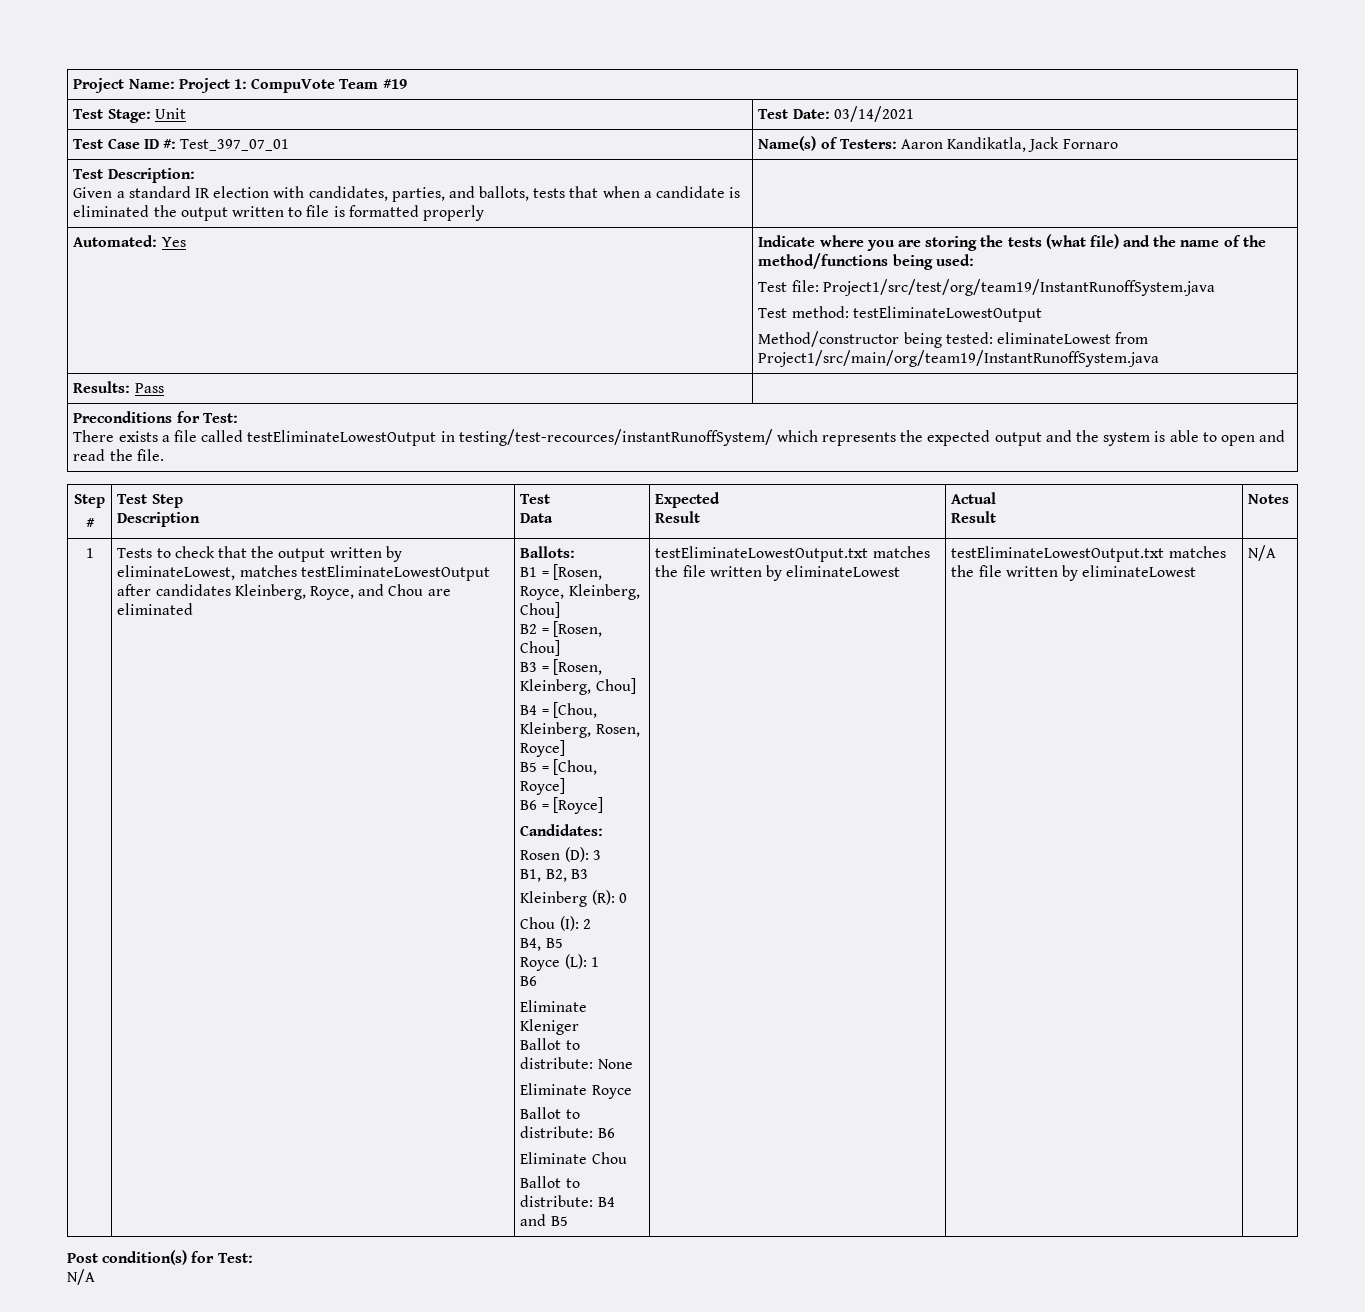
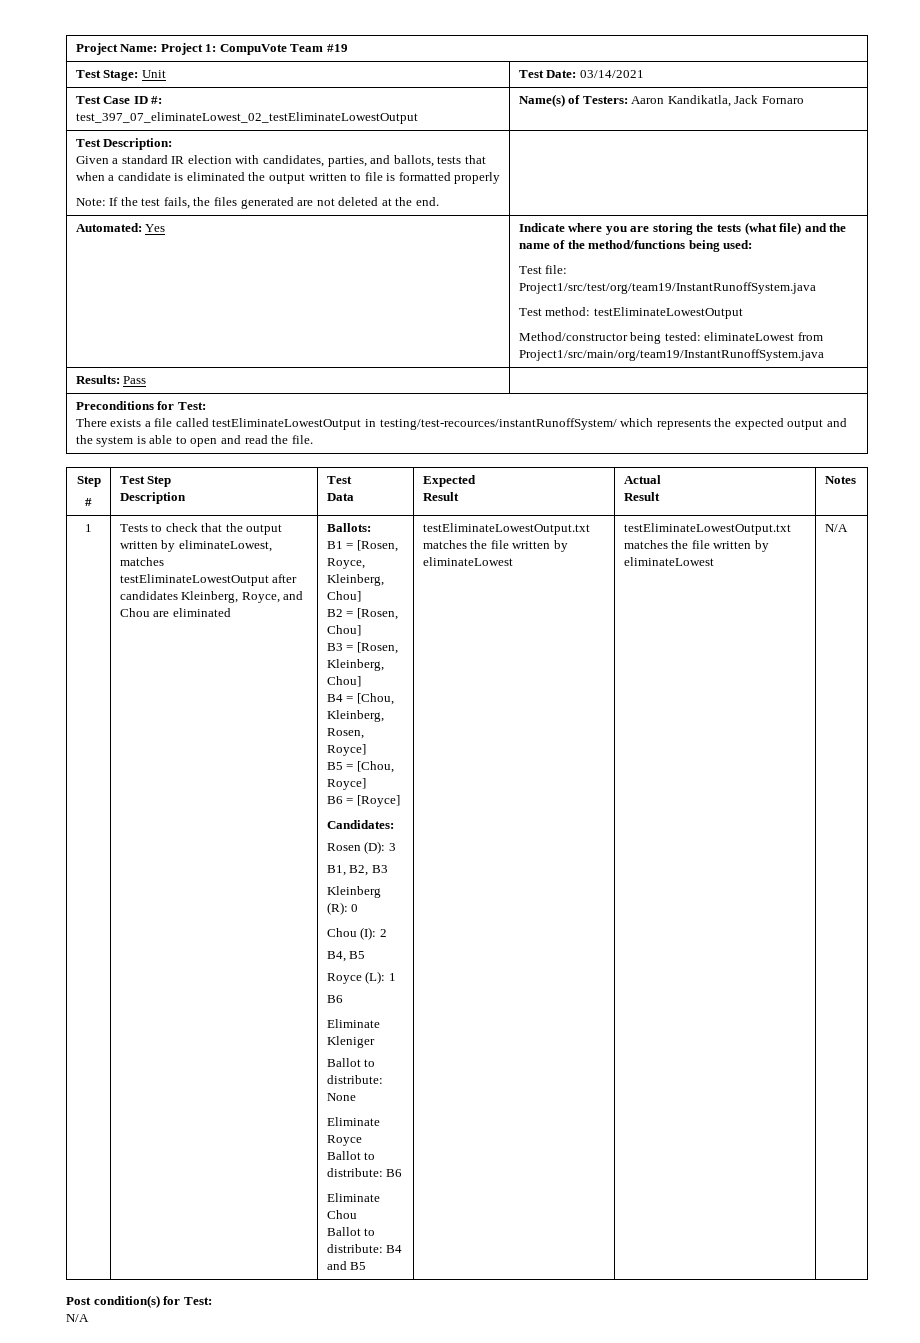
- Test Case ID #: Test_397_07_01 | Name(s) of Testers: Aaron Kandikatla, Jack Fornaro
+ Test Case ID #: test_397_07_eliminateLowest_02_testEliminateLowestOutput | Name(s) of Testers: Aaron Kandikatla, Jack Fornaro
+ Note: If the test fails, the files generated are not deleted at the end.

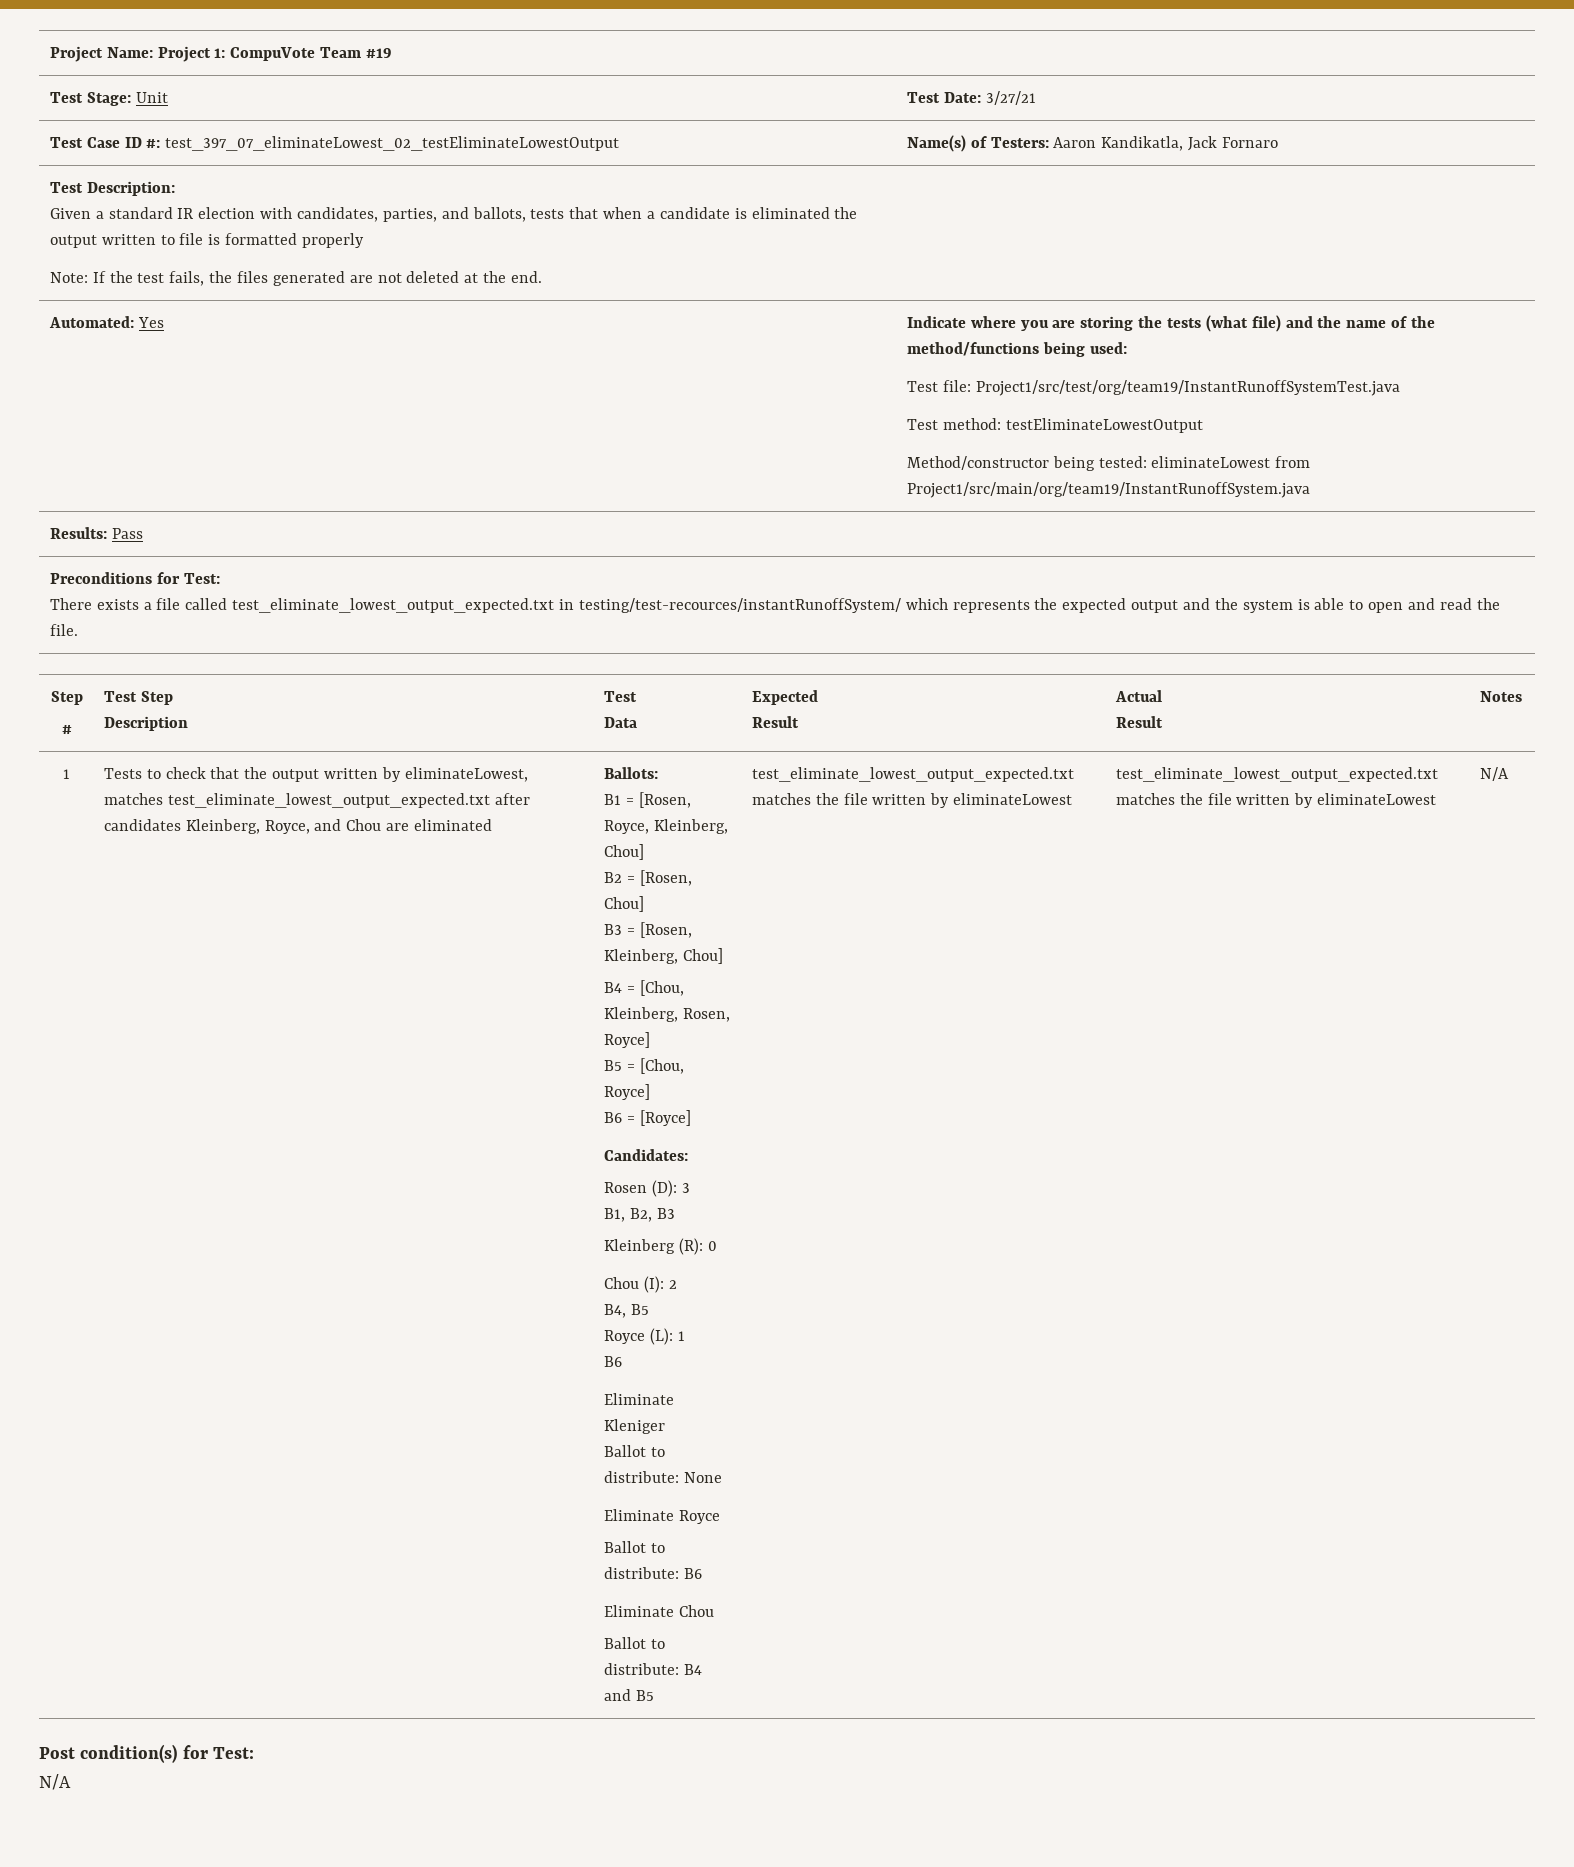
- Test Stage: Unit | Test Date: 03/14/2021
+ Test Stage: Unit | Test Date: 3/27/21
  Automated: Yes | Indicate where you are storing the tests (what file) and the name of the method/functions being used:
- Test file: Project1/src/test/org/team19/InstantRunoffSystem.java
+ Test file: Project1/src/test/org/team19/InstantRunoffSystemTest.java
  Preconditions for Test:
- There exists a file called testEliminateLowestOutput in testing/test-recources/instantRunoffSystem/ which represents the expected output and the system is able to open and read the file.
+ There exists a file called test_eliminate_lowest_output_expected.txt in testing/test-recources/instantRunoffSystem/ which represents the expected output and the system is able to open and read the file.
- Tests to check that the output written by eliminateLowest, matches testEliminateLowestOutput after candidates Kleinberg, Royce, and Chou are eliminated
+ Tests to check that the output written by eliminateLowest, matches test_eliminate_lowest_output_expected.txt after candidates Kleinberg, Royce, and Chou are eliminated
- testEliminateLowestOutput.txt matches the file written by eliminateLowest | testEliminateLowestOutput.txt matches the file written by eliminateLowest
+ test_eliminate_lowest_output_expected.txt matches the file written by eliminateLowest | test_eliminate_lowest_output_expected.txt matches the file written by eliminateLowest

